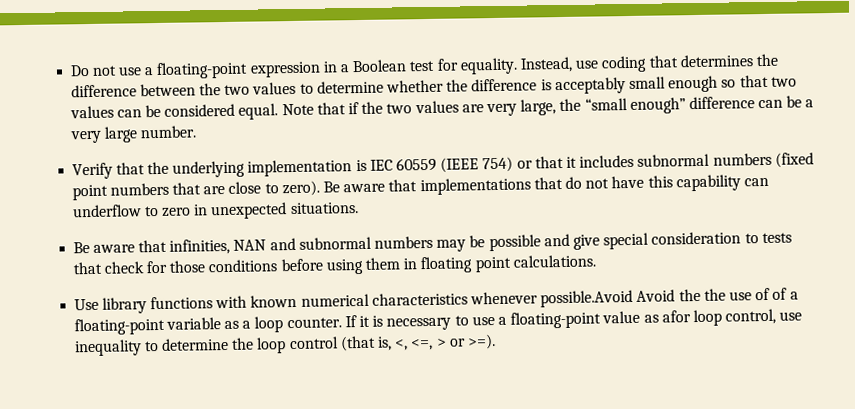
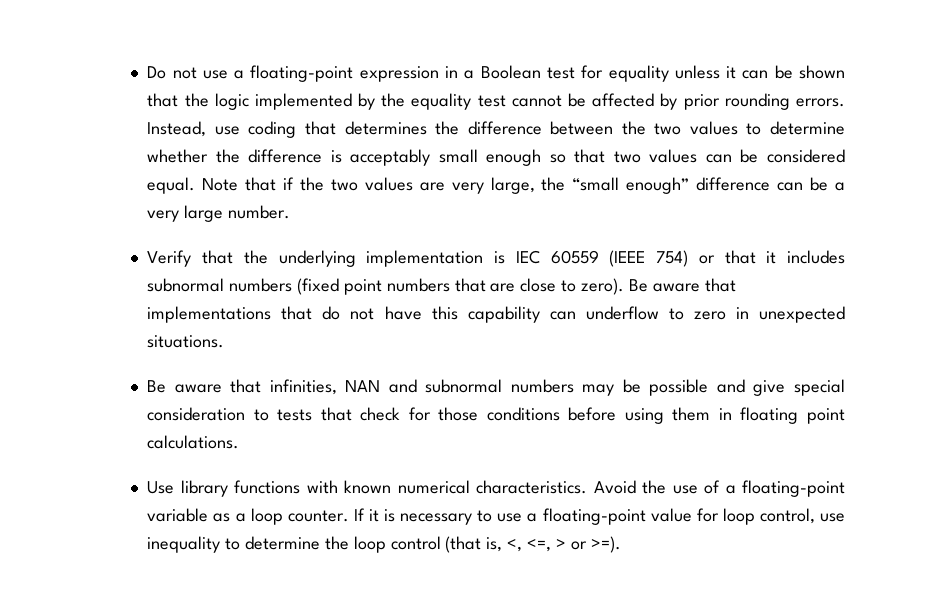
- Do not use a floating-point expression in a Boolean test for equality.
+ Do not use a floating-point expression in a Boolean test for equality unless it can be shown that the logic implemented by the equality test cannot be affected by prior rounding errors.
- Use library functions with known numerical characteristics whenever possible.Avoid Avoid the the use of of a floating-point variable as a loop counter.
+ Use library functions with known numerical characteristics. Avoid the use of a floating-point variable as a loop counter.
- If it is necessary to use a floating-point value as afor loop control, use inequality to determine the loop control (that is, <, <=, > or >=).
+ If it is necessary to use a floating-point value for loop control, use inequality to determine the loop control (that is, <, <=, > or >=).

